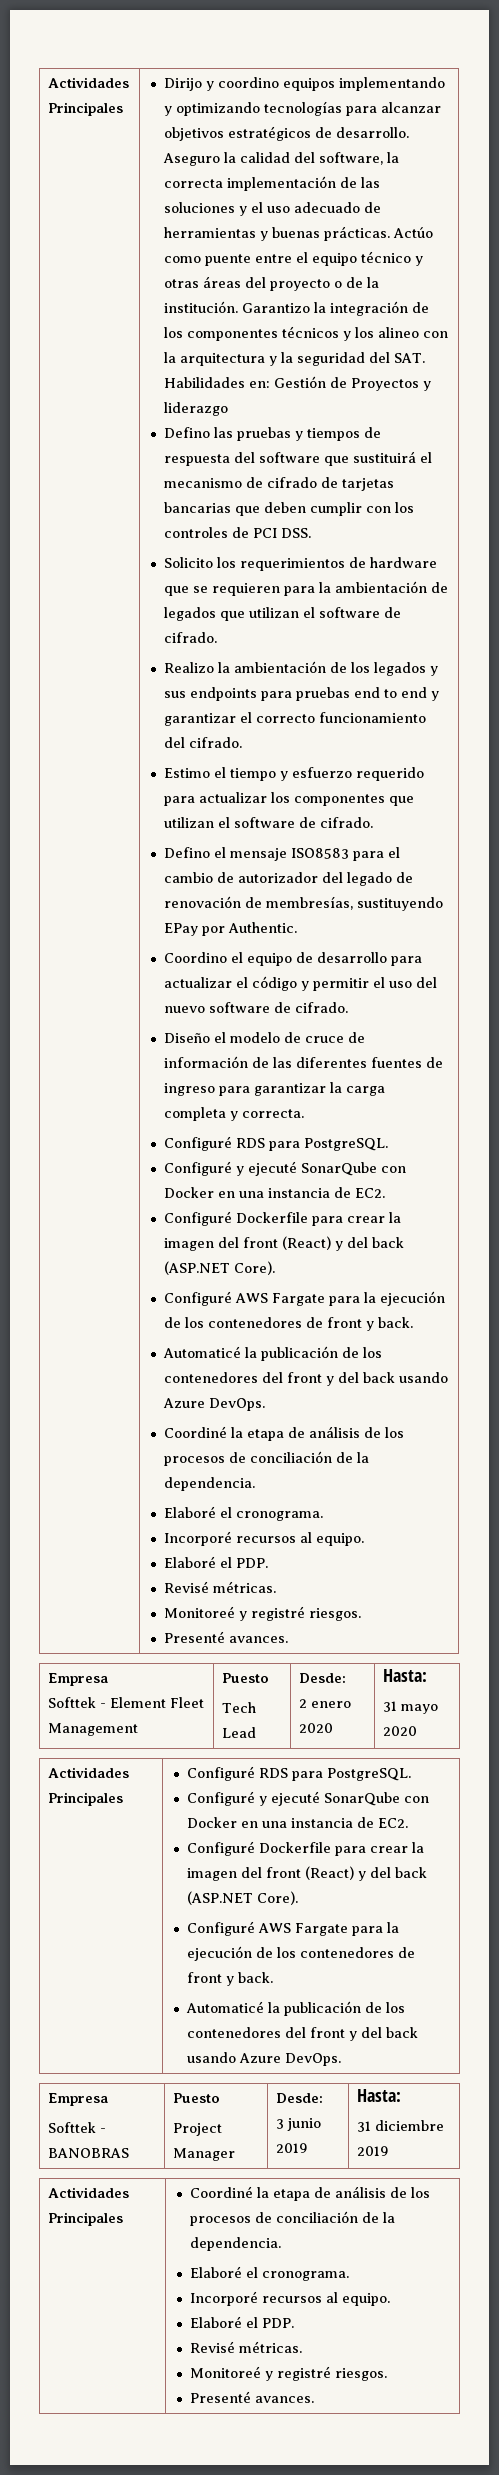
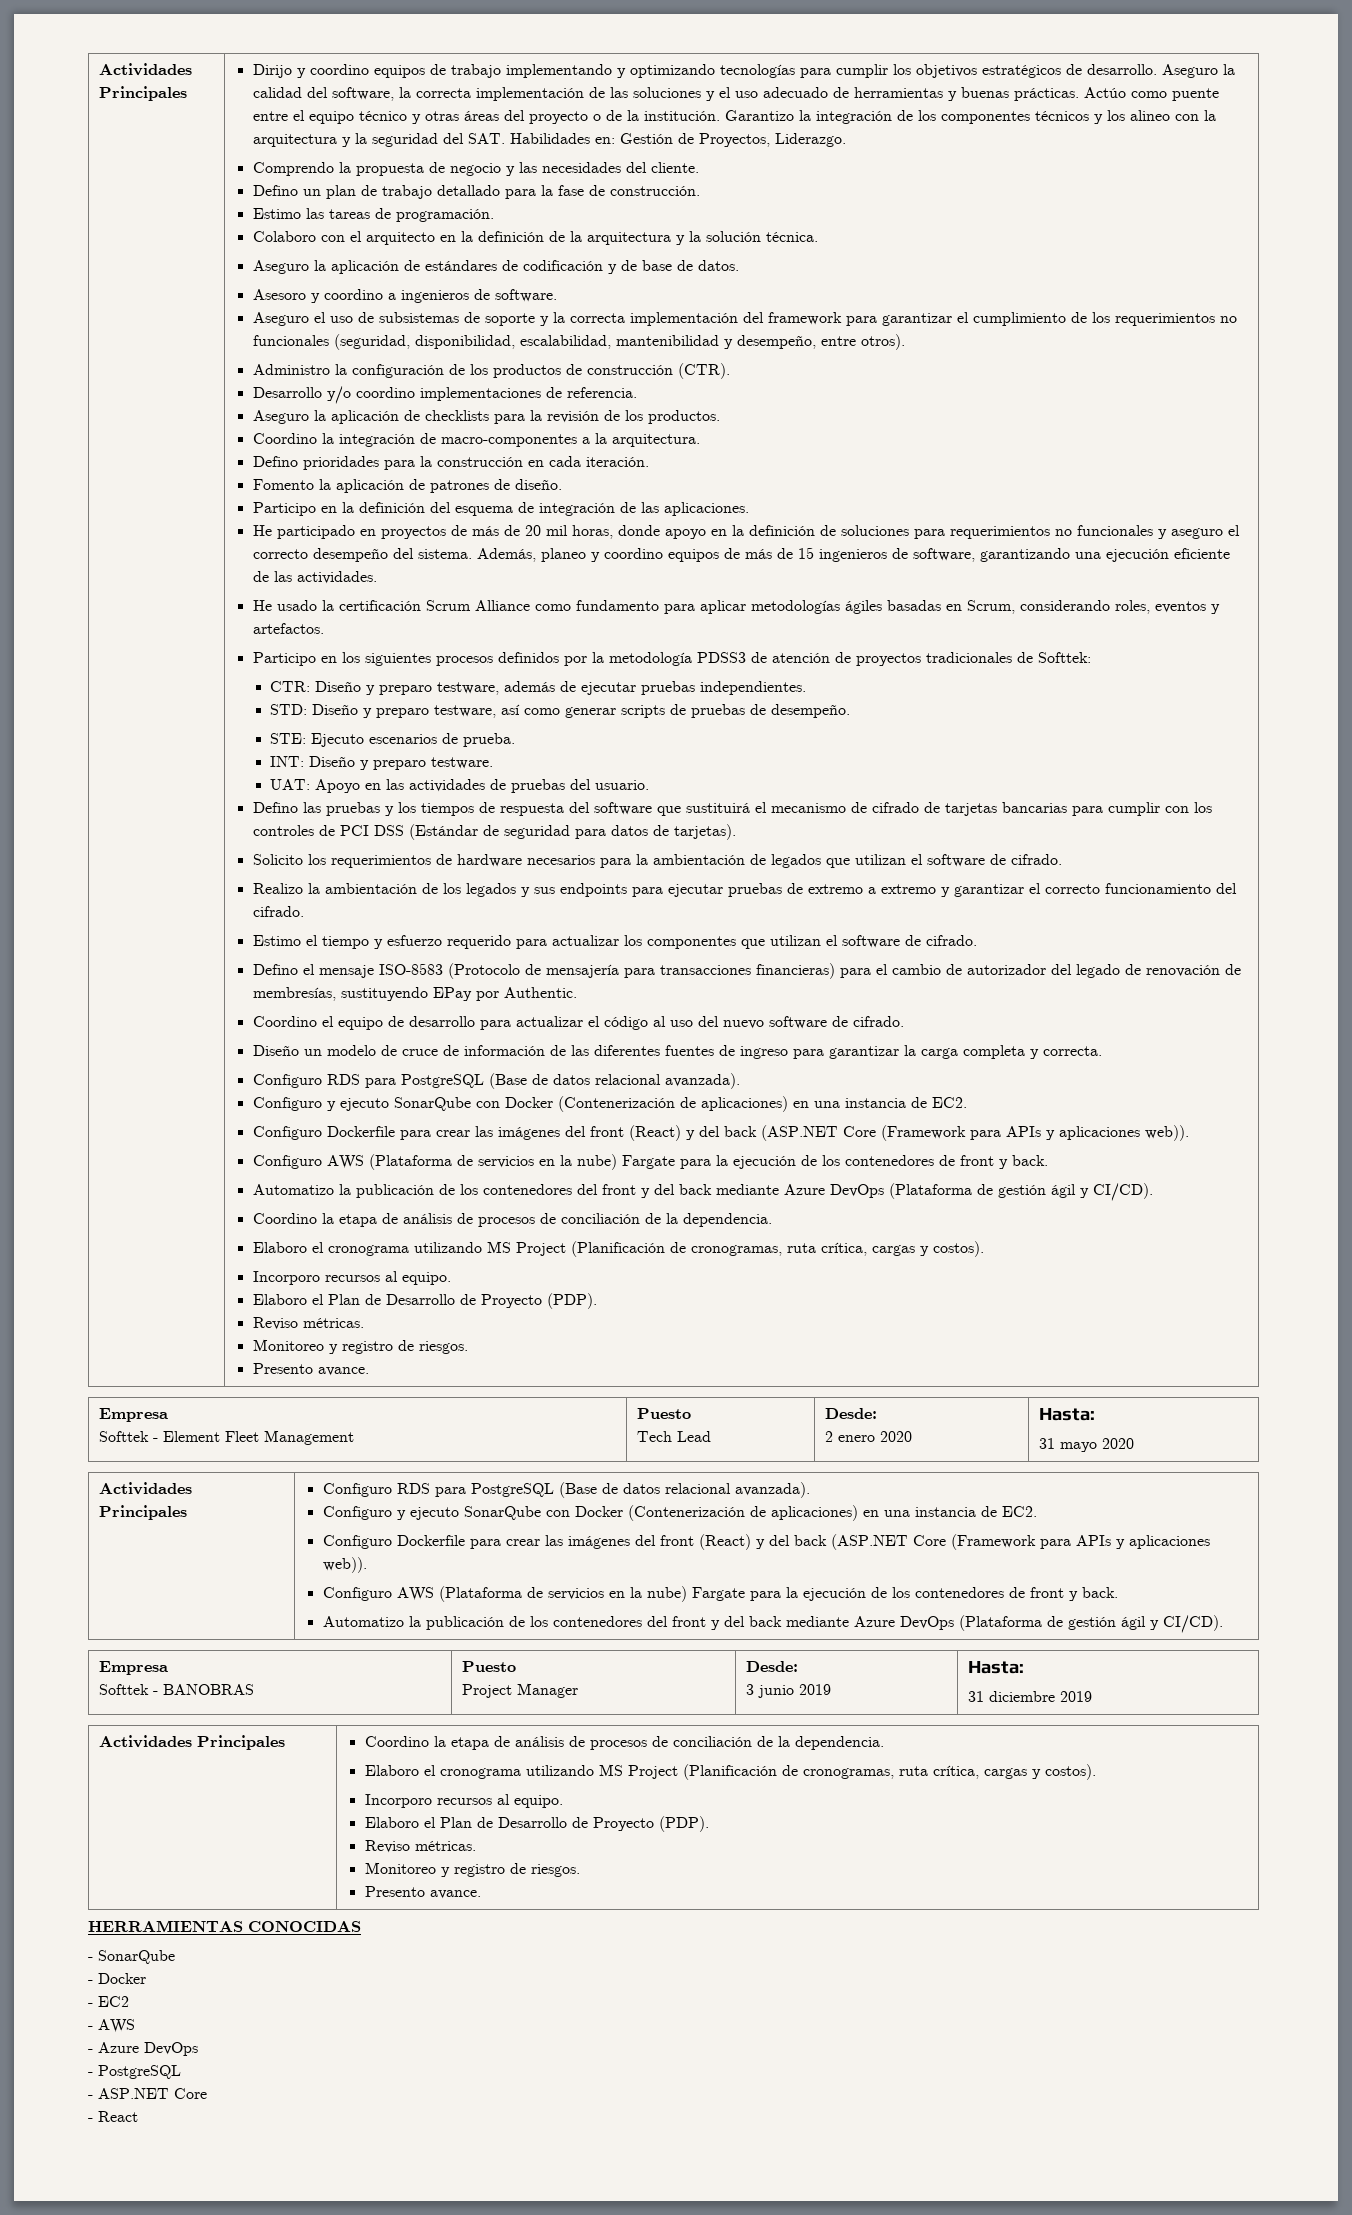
- Dirijo y coordino equipos implementando y optimizando tecnologías para alcanzar objetivos estratégicos de desarrollo.
+ Dirijo y coordino equipos de trabajo implementando y optimizando tecnologías para cumplir los objetivos estratégicos de desarrollo.
- Garantizo la integración de los componentes técnicos y los alineo con la arquitectura y la seguridad del SAT. Habilidades en: Gestión de Proyectos y liderazgo
+ Garantizo la integración de los componentes técnicos y los alineo con la arquitectura y la seguridad del SAT. Habilidades en: Gestión de Proyectos, Liderazgo.
+ Comprendo la propuesta de negocio y las necesidades del cliente.
+ Defino un plan de trabajo detallado para la fase de construcción.
+ Estimo las tareas de programación.
+ Colaboro con el arquitecto en la definición de la arquitectura y la solución técnica.
+ Aseguro la aplicación de estándares de codificación y de base de datos.
+ Asesoro y coordino a ingenieros de software.
+ Aseguro el uso de subsistemas de soporte y la correcta implementación del framework para garantizar el cumplimiento de los requerimientos no funcionales (seguridad, disponibilidad, escalabilidad, mantenibilidad y desempeño, entre otros).
+ Administro la configuración de los productos de construcción (CTR).
+ Desarrollo y/o coordino implementaciones de referencia.
+ Aseguro la aplicación de checklists para la revisión de los productos.
+ Coordino la integración de macro-componentes a la arquitectura.
+ Defino prioridades para la construcción en cada iteración.
+ Fomento la aplicación de patrones de diseño.
+ Participo en la definición del esquema de integración de las aplicaciones.
+ He participado en proyectos de más de 20 mil horas, donde apoyo en la definición de soluciones para requerimientos no funcionales y aseguro el correcto desempeño del sistema. Además, planeo y coordino equipos de más de 15 ingenieros de software, garantizando una ejecución eficiente de las actividades.
+ He usado la certificación Scrum Alliance como fundamento para aplicar metodologías ágiles basadas en Scrum, considerando roles, eventos y artefactos.
+ Participo en los siguientes procesos definidos por la metodología PDSS3 de atención de proyectos tradicionales de Softtek:
+ CTR: Diseño y preparo testware, además de ejecutar pruebas independientes.
+ STD: Diseño y preparo testware, así como generar scripts de pruebas de desempeño.
+ STE: Ejecuto escenarios de prueba.
+ INT: Diseño y preparo testware.
+ UAT: Apoyo en las actividades de pruebas del usuario.
- Defino las pruebas y tiempos de respuesta del software que sustituirá el mecanismo de cifrado de tarjetas bancarias que deben cumplir con los controles de PCI DSS.
+ Defino las pruebas y los tiempos de respuesta del software que sustituirá el mecanismo de cifrado de tarjetas bancarias para cumplir con los controles de PCI DSS (Estándar de seguridad para datos de tarjetas).
- Solicito los requerimientos de hardware que se requieren para la ambientación de legados que utilizan el software de cifrado.
+ Solicito los requerimientos de hardware necesarios para la ambientación de legados que utilizan el software de cifrado.
- Realizo la ambientación de los legados y sus endpoints para pruebas end to end y garantizar el correcto funcionamiento del cifrado.
+ Realizo la ambientación de los legados y sus endpoints para ejecutar pruebas de extremo a extremo y garantizar el correcto funcionamiento del cifrado.
- Defino el mensaje ISO8583 para el cambio de autorizador del legado de renovación de membresías, sustituyendo EPay por Authentic.
+ Defino el mensaje ISO-8583 (Protocolo de mensajería para transacciones financieras) para el cambio de autorizador del legado de renovación de membresías, sustituyendo EPay por Authentic.
- Coordino el equipo de desarrollo para actualizar el código y permitir el uso del nuevo software de cifrado.
+ Coordino el equipo de desarrollo para actualizar el código al uso del nuevo software de cifrado.
- Diseño el modelo de cruce de información de las diferentes fuentes de ingreso para garantizar la carga completa y correcta.
- Configuré RDS para PostgreSQL.
- Configuré y ejecuté SonarQube con Docker en una instancia de EC2.
- Configuré Dockerfile para crear la imagen del front (React) y del back (ASP.NET Core).
- Configuré AWS Fargate para la ejecución de los contenedores de front y back.
- Automaticé la publicación de los contenedores del front y del back usando Azure DevOps.
- Coordiné la etapa de análisis de los procesos de conciliación de la dependencia.
- Elaboré el cronograma.
- Incorporé recursos al equipo.
- Elaboré el PDP.
- Revisé métricas.
- Monitoreé y registré riesgos.
- Presenté avances.
+ Diseño un modelo de cruce de información de las diferentes fuentes de ingreso para garantizar la carga completa y correcta.
+ Configuro RDS para PostgreSQL (Base de datos relacional avanzada).
+ Configuro y ejecuto SonarQube con Docker (Contenerización de aplicaciones) en una instancia de EC2.
+ Configuro Dockerfile para crear las imágenes del front (React) y del back (ASP.NET Core (Framework para APIs y aplicaciones web)).
+ Configuro AWS (Plataforma de servicios en la nube) Fargate para la ejecución de los contenedores de front y back.
+ Automatizo la publicación de los contenedores del front y del back mediante Azure DevOps (Plataforma de gestión ágil y CI/CD).
+ Coordino la etapa de análisis de procesos de conciliación de la dependencia.
+ Elaboro el cronograma utilizando MS Project (Planificación de cronogramas, ruta crítica, cargas y costos).
+ Incorporo recursos al equipo.
+ Elaboro el Plan de Desarrollo de Proyecto (PDP).
+ Reviso métricas.
+ Monitoreo y registro de riesgos.
+ Presento avance.
- Actividades Principales | Configuré RDS para PostgreSQL.
- Configuré y ejecuté SonarQube con Docker en una instancia de EC2.
- Configuré Dockerfile para crear la imagen del front (React) y del back (ASP.NET Core).
- Configuré AWS Fargate para la ejecución de los contenedores de front y back.
- Automaticé la publicación de los contenedores del front y del back usando Azure DevOps.
+ Actividades Principales | Configuro RDS para PostgreSQL (Base de datos relacional avanzada).
+ Configuro y ejecuto SonarQube con Docker (Contenerización de aplicaciones) en una instancia de EC2.
+ Configuro Dockerfile para crear las imágenes del front (React) y del back (ASP.NET Core (Framework para APIs y aplicaciones web)).
+ Configuro AWS (Plataforma de servicios en la nube) Fargate para la ejecución de los contenedores de front y back.
+ Automatizo la publicación de los contenedores del front y del back mediante Azure DevOps (Plataforma de gestión ágil y CI/CD).
- Actividades Principales | Coordiné la etapa de análisis de los procesos de conciliación de la dependencia.
- Elaboré el cronograma.
- Incorporé recursos al equipo.
- Elaboré el PDP.
- Revisé métricas.
- Monitoreé y registré riesgos.
- Presenté avances.
+ Actividades Principales | Coordino la etapa de análisis de procesos de conciliación de la dependencia.
+ Elaboro el cronograma utilizando MS Project (Planificación de cronogramas, ruta crítica, cargas y costos).
+ Incorporo recursos al equipo.
+ Elaboro el Plan de Desarrollo de Proyecto (PDP).
+ Reviso métricas.
+ Monitoreo y registro de riesgos.
+ Presento avance.
+ HERRAMIENTAS CONOCIDAS
+ - SonarQube
+ - Docker
+ - EC2
+ - AWS
+ - Azure DevOps
+ - PostgreSQL
+ - ASP.NET Core
+ - React

